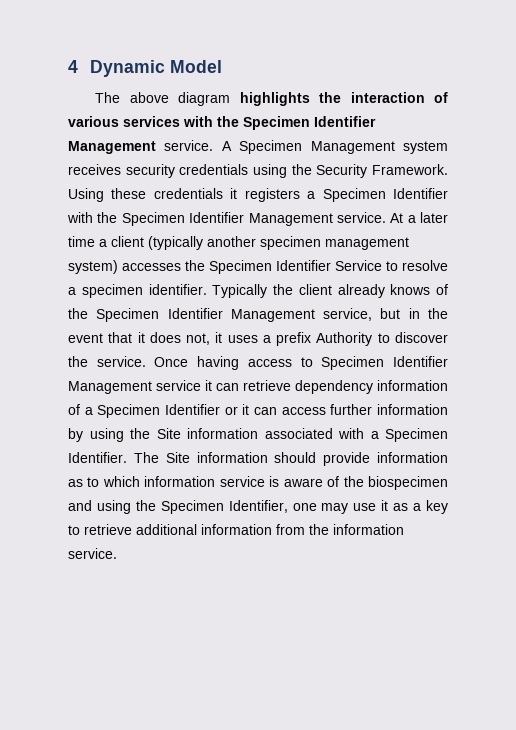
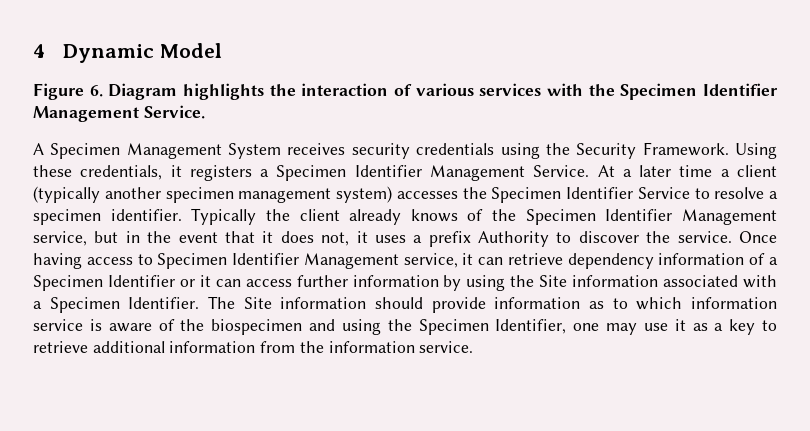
- The above diagram highlights the interaction of various services with the Specimen Identifier Management service. A Specimen Management system receives security credentials using the Security Framework.
+ Figure 6. Diagram highlights the interaction of various services with the Specimen Identifier Management Service.
+ A Specimen Management System receives security credentials using the Security Framework.
- Using these credentials it registers a Specimen Identifier with the Specimen Identifier Management service.
+ Using these credentials, it registers a Specimen Identifier Management Service.
- Once having access to Specimen Identifier Management service it can retrieve dependency information of a Specimen Identifier or it can access further information by using the Site information associated with a Specimen Identifier.
+ Once having access to Specimen Identifier Management service, it can retrieve dependency information of a Specimen Identifier or it can access further information by using the Site information associated with a Specimen Identifier.

